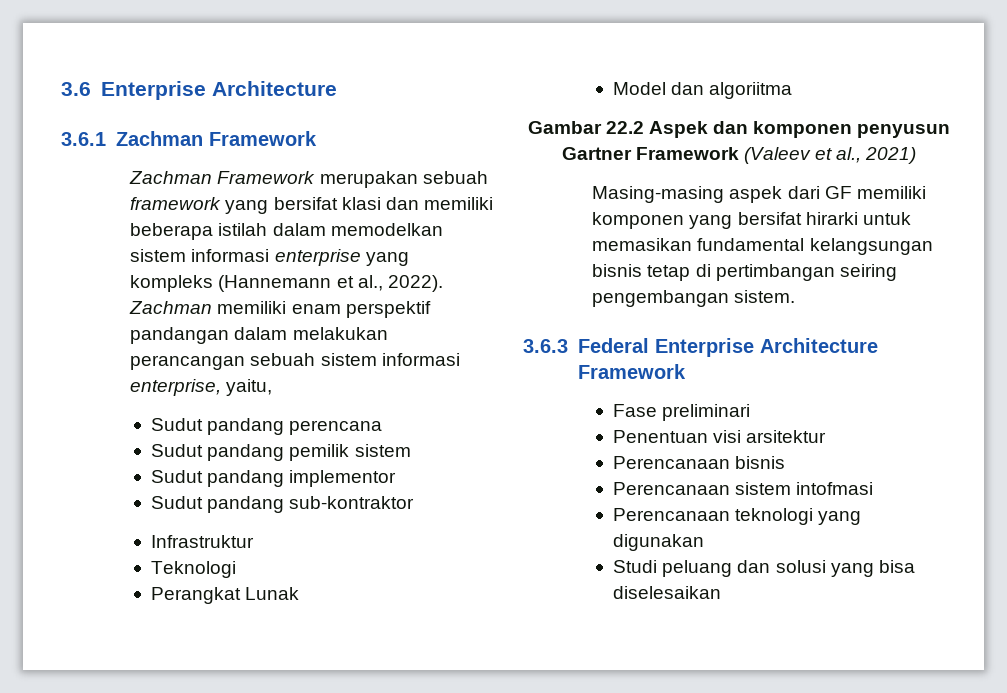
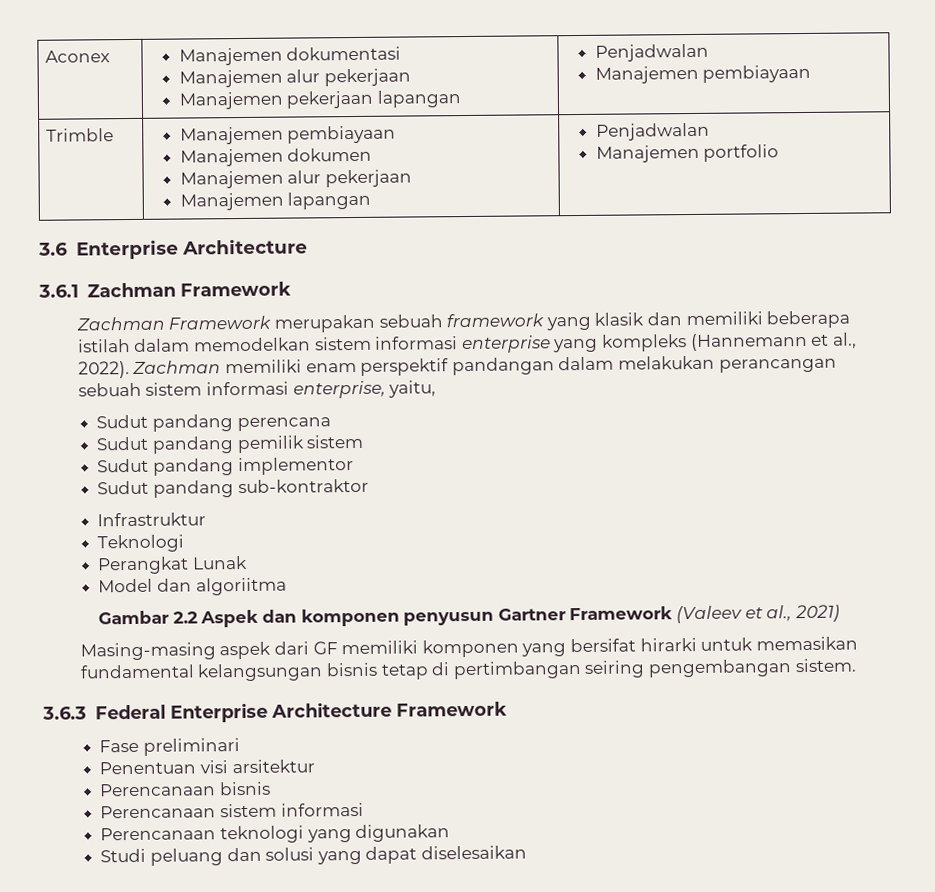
+ Aconex | Manajemen dokumentasi
+ Manajemen alur pekerjaan
+ Manajemen pekerjaan lapangan | Penjadwalan
+ Manajemen pembiayaan
+ Trimble | Manajemen pembiayaan
+ Manajemen dokumen
+ Manajemen alur pekerjaan
+ Manajemen lapangan | Penjadwalan
+ Manajemen portfolio
- Zachman Framework merupakan sebuah framework yang bersifat klasi dan memiliki beberapa istilah dalam memodelkan sistem informasi enterprise yang kompleks (Hannemann et al., 2022).
+ Zachman Framework merupakan sebuah framework yang klasik dan memiliki beberapa istilah dalam memodelkan sistem informasi enterprise yang kompleks (Hannemann et al., 2022).
- Gambar 22.2 Aspek dan komponen penyusun Gartner Framework (Valeev et al., 2021)
+ Gambar 2.2 Aspek dan komponen penyusun Gartner Framework (Valeev et al., 2021)
- Perencanaan sistem intofmasi
+ Perencanaan sistem informasi
- Studi peluang dan solusi yang bisa diselesaikan
+ Studi peluang dan solusi yang dapat diselesaikan

